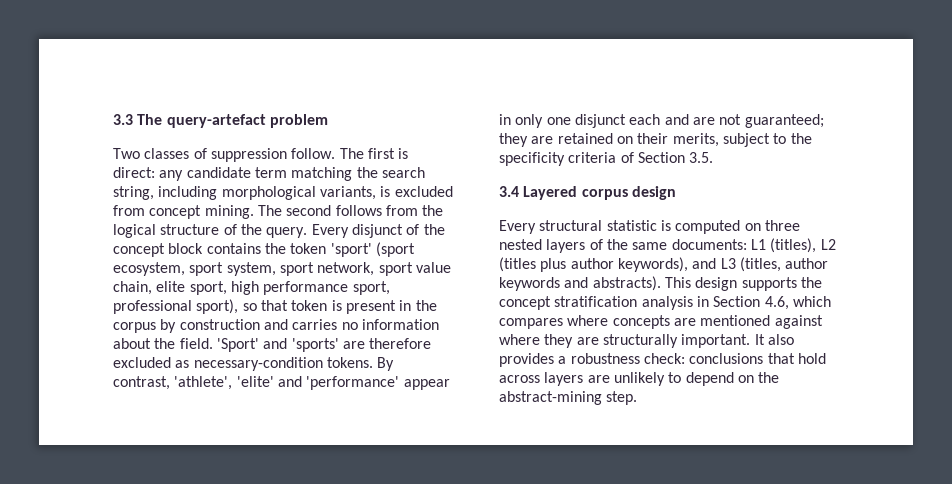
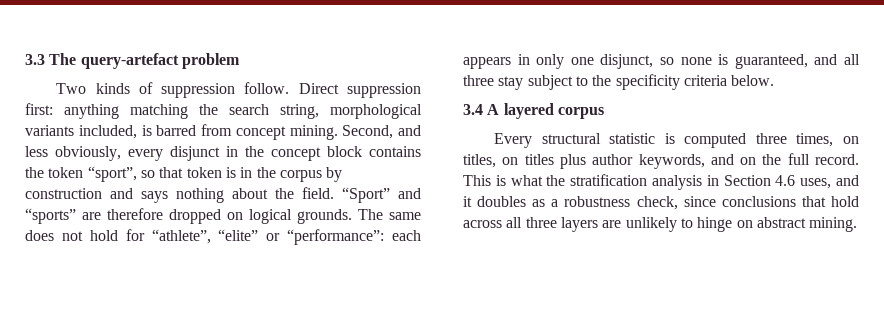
- Two classes of suppression follow.
+ Two kinds of suppression follow.
- The first is direct: any candidate term matching the search string, including morphological variants, is excluded from concept mining. The second follows from the logical structure of the query. Every disjunct of the concept block contains the token 'sport' (sport ecosystem, sport system, sport network, sport value chain, elite sport, high performance sport, professional sport), so that token is present in the corpus by construction and carries no information about the field. 'Sport' and 'sports' are therefore excluded as necessary-condition tokens. By contrast, 'athlete', 'elite' and 'performance' appear in only one disjunct each and are not guaranteed; they are retained on their merits, subject to the specificity criteria of Section 3.5.
+ Direct suppression first: anything matching the search string, morphological variants included, is barred from concept mining. Second, and less obviously, every disjunct in the concept block contains the token “sport”, so that token is in the corpus by construction and says nothing about the field. “Sport” and “sports” are therefore dropped on logical grounds. The same does not hold for “athlete”, “elite” or “performance”: each appears in only one disjunct, so none is guaranteed, and all three stay subject to the specificity criteria below.
- 3.4 Layered corpus design
+ 3.4 A layered corpus
- Every structural statistic is computed on three nested layers of the same documents: L1 (titles), L2 (titles plus author keywords), and L3 (titles, author keywords and abstracts). This design supports the concept stratification analysis in Section 4.6, which compares where concepts are mentioned against where they are structurally important. It also provides a robustness check: conclusions that hold across layers are unlikely to depend on the abstract-mining step.
+ Every structural statistic is computed three times, on titles, on titles plus author keywords, and on the full record. This is what the stratification analysis in Section 4.6 uses, and it doubles as a robustness check, since conclusions that hold across all three layers are unlikely to hinge on abstract mining.

